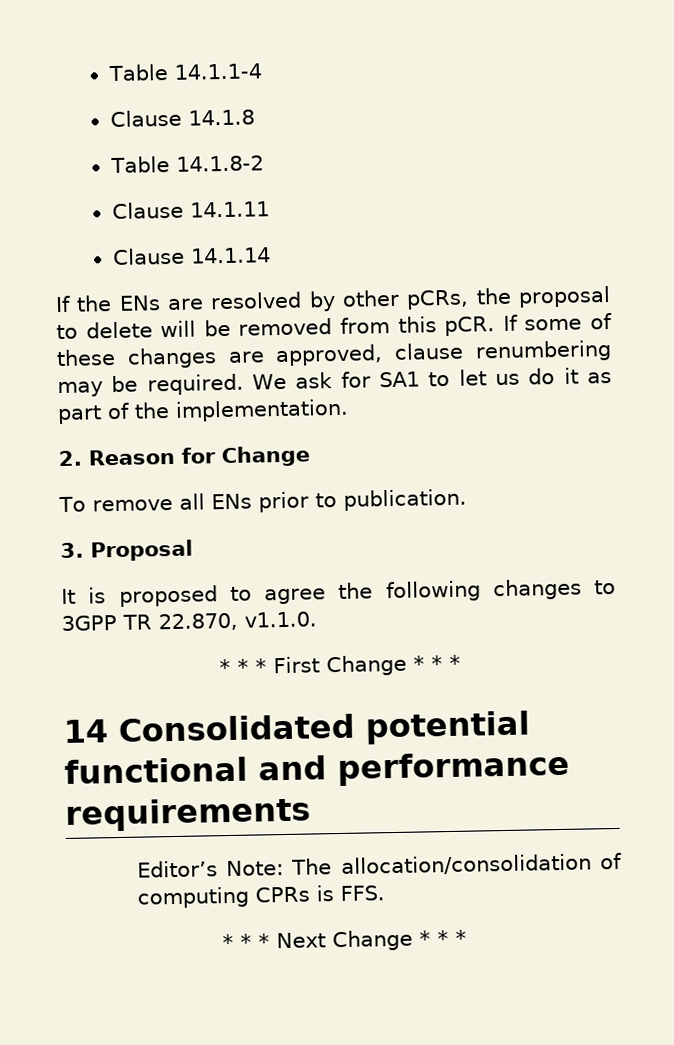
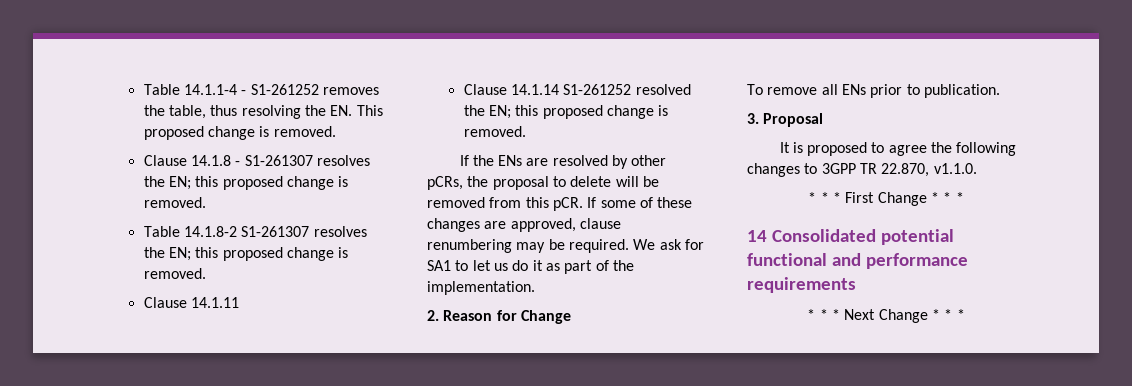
- Table 14.1.1-4
- Clause 14.1.8
- Table 14.1.8-2
+ Table 14.1.1-4 - S1-261252 removes the table, thus resolving the EN. This proposed change is removed.
+ Clause 14.1.8 - S1-261307 resolves the EN; this proposed change is removed.
+ Table 14.1.8-2 S1-261307 resolves the EN; this proposed change is removed.
  Clause 14.1.11
- Clause 14.1.14
+ Clause 14.1.14 S1-261252 resolved the EN; this proposed change is removed.
- Editor’s Note: The allocation/consolidation of computing CPRs is FFS.

